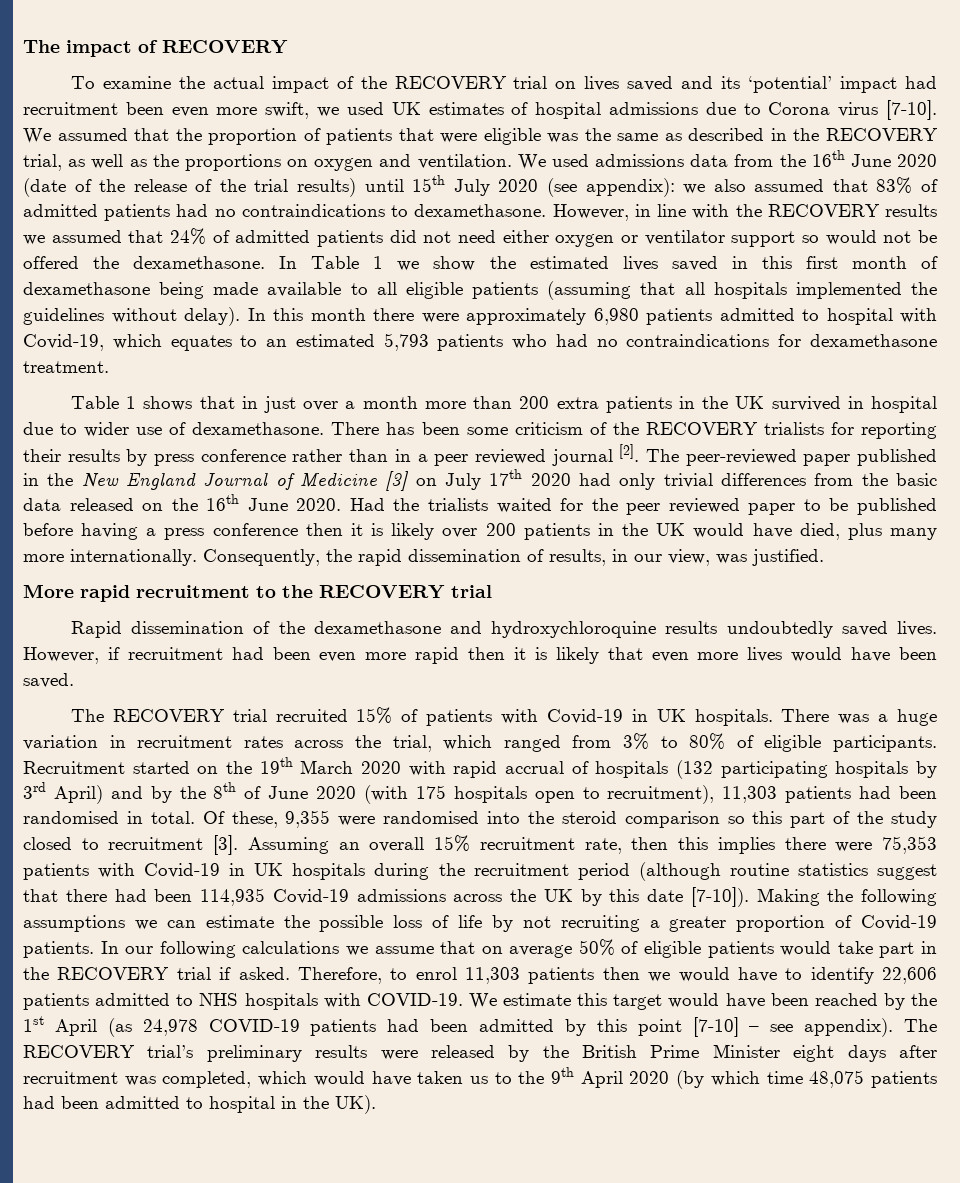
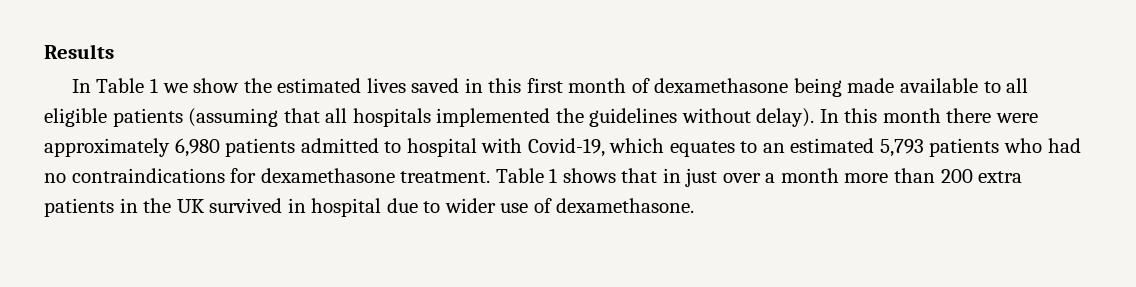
- The impact of RECOVERY
- To examine the actual impact of the RECOVERY trial on lives saved and its ‘potential’ impact had recruitment been even more swift, we used UK estimates of hospital admissions due to Corona virus [7-10]. We assumed that the proportion of patients that were eligible was the same as described in the RECOVERY trial, as well as the proportions on oxygen and ventilation. We used admissions data from the 16th June 2020 (date of the release of the trial results) until 15th July 2020 (see appendix): we also assumed that 83% of admitted patients had no contraindications to dexamethasone. However, in line with the RECOVERY results we assumed that 24% of admitted patients did not need either oxygen or ventilator support so would not be offered the dexamethasone. In Table 1 we show the estimated lives saved in this first month of dexamethasone being made available to all eligible patients (assuming that all hospitals implemented the guidelines without delay).
+ Results
+ In Table 1 we show the estimated lives saved in this first month of dexamethasone being made available to all eligible patients (assuming that all hospitals implemented the guidelines without delay).
- In this month there were approximately 6,980 patients admitted to hospital with Covid-19, which equates to an estimated 5,793 patients who had no contraindications for dexamethasone treatment.
- Table 1 shows that in just over a month more than 200 extra patients in the UK survived in hospital due to wider use of dexamethasone. There has been some criticism of the RECOVERY trialists for reporting their results by press conference rather than in a peer reviewed journal [2]. The peer-reviewed paper published in the New England Journal of Medicine [3] on July 17th 2020 had only trivial differences from the basic data released on the 16th June 2020. Had the trialists waited for the peer reviewed paper to be published before having a press conference then it is likely over 200 patients in the UK would have died, plus many more internationally. Consequently, the rapid dissemination of results, in our view, was justified.
- More rapid recruitment to the RECOVERY trial
- Rapid dissemination of the dexamethasone and hydroxychloroquine results undoubtedly saved lives. However, if recruitment had been even more rapid then it is likely that even more lives would have been saved.
- The RECOVERY trial recruited 15% of patients with Covid-19 in UK hospitals. There was a huge variation in recruitment rates across the trial, which ranged from 3% to 80% of eligible participants. Recruitment started on the 19th March 2020 with rapid accrual of hospitals (132 participating hospitals by 3rd April) and by the 8th of June 2020 (with 175 hospitals open to recruitment), 11,303 patients had been randomised in total. Of these, 9,355 were randomised into the steroid comparison so this part of the study closed to recruitment [3]. Assuming an overall 15% recruitment rate, then this implies there were 75,353 patients with Covid-19 in UK hospitals during the recruitment period (although routine statistics suggest that there had been 114,935 Covid-19 admissions across the UK by this date [7-10]). Making the following assumptions we can estimate the possible loss of life by not recruiting a greater proportion of Covid-19 patients. In our following calculations we assume that on average 50% of eligible patients would take part in the RECOVERY trial if asked. Therefore, to enrol 11,303 patients then we would have to identify 22,606 patients admitted to NHS hospitals with COVID-19. We estimate this target would have been reached by the 1st April (as 24,978 COVID-19 patients had been admitted by this point [7-10] – see appendix). The RECOVERY trial’s preliminary results were released by the British Prime Minister eight days after recruitment was completed, which would have taken us to the 9th April 2020 (by which time 48,075 patients had been admitted to hospital in the UK).
+ In this month there were approximately 6,980 patients admitted to hospital with Covid-19, which equates to an estimated 5,793 patients who had no contraindications for dexamethasone treatment. Table 1 shows that in just over a month more than 200 extra patients in the UK survived in hospital due to wider use of dexamethasone.

